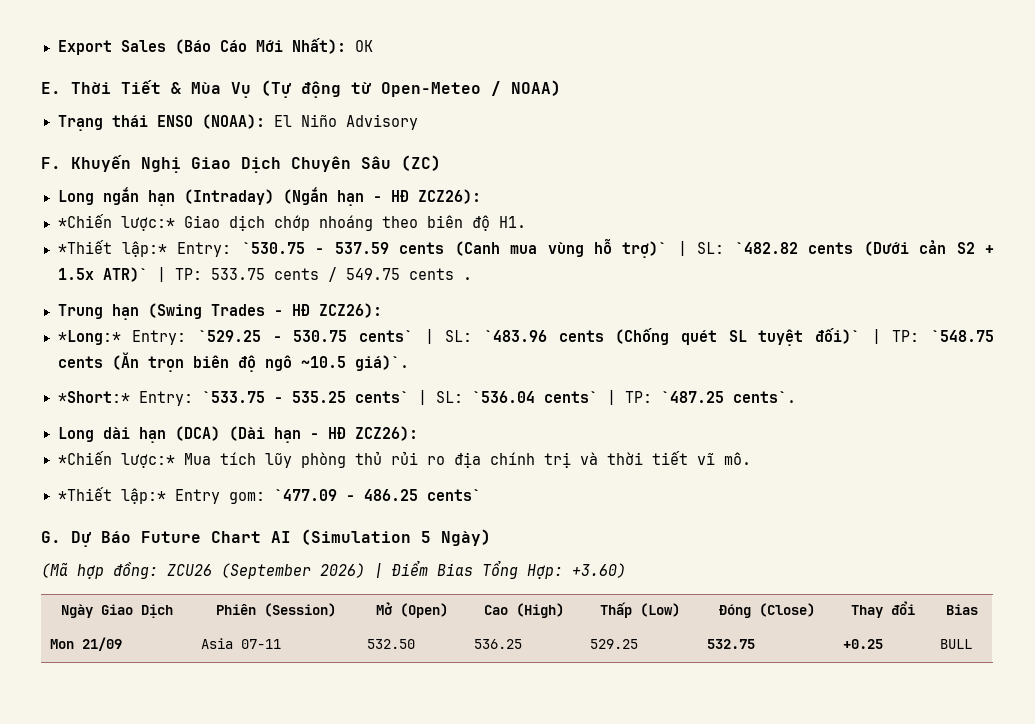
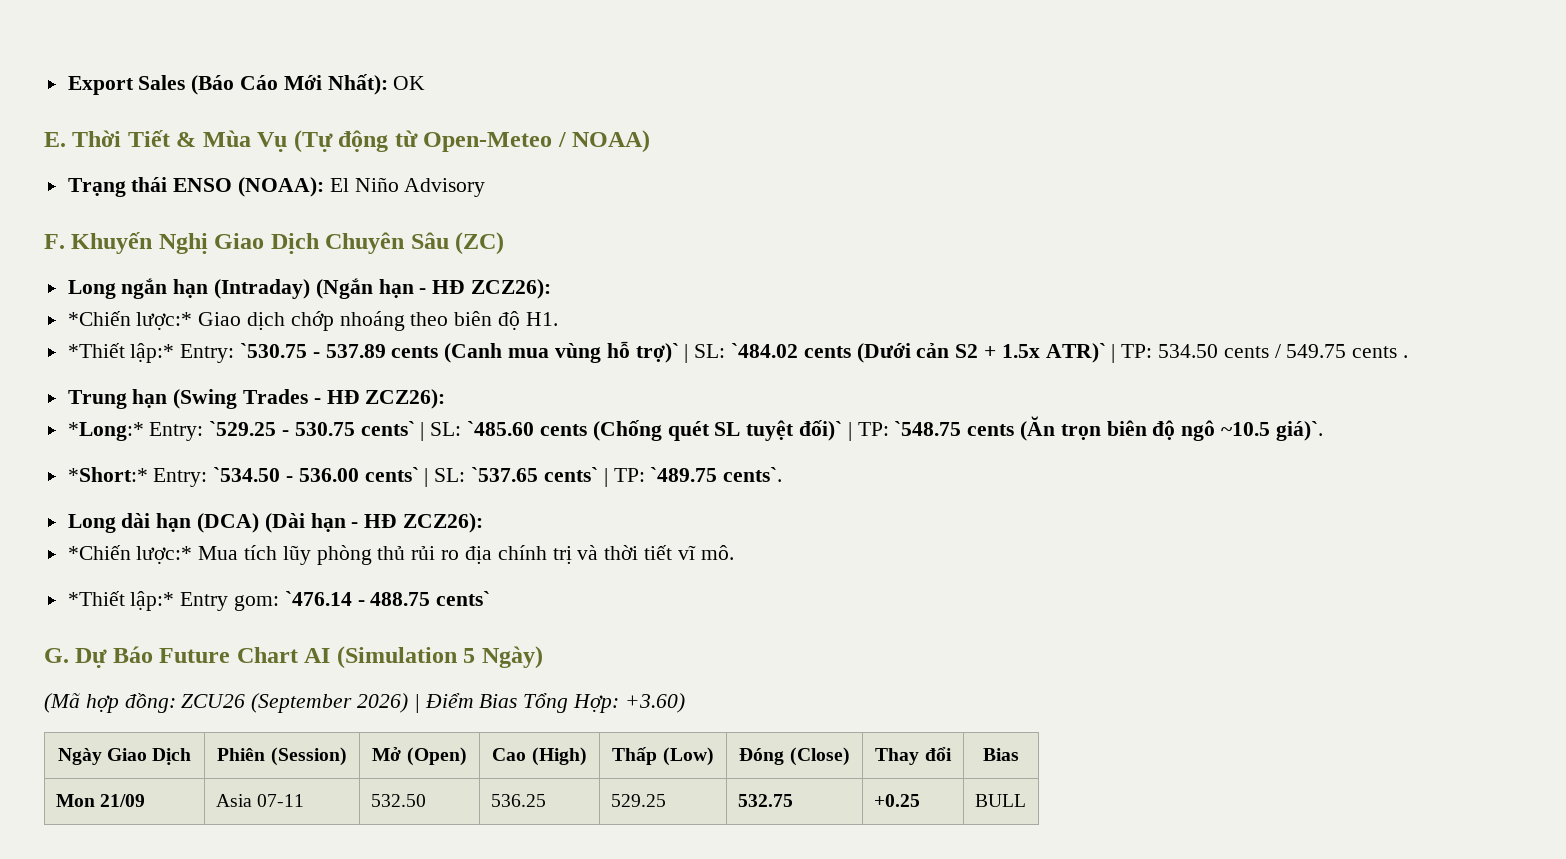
- *Thiết lập:* Entry: `530.75 - 537.59 cents (Canh mua vùng hỗ trợ)` | SL: `482.82 cents (Dưới cản S2 + 1.5x ATR)` | TP: 533.75 cents / 549.75 cents .
+ *Thiết lập:* Entry: `530.75 - 537.89 cents (Canh mua vùng hỗ trợ)` | SL: `484.02 cents (Dưới cản S2 + 1.5x ATR)` | TP: 534.50 cents / 549.75 cents .
- *Long:* Entry: `529.25 - 530.75 cents` | SL: `483.96 cents (Chống quét SL tuyệt đối)` | TP: `548.75 cents (Ăn trọn biên độ ngô ~10.5 giá)`.
+ *Long:* Entry: `529.25 - 530.75 cents` | SL: `485.60 cents (Chống quét SL tuyệt đối)` | TP: `548.75 cents (Ăn trọn biên độ ngô ~10.5 giá)`.
- *Short:* Entry: `533.75 - 535.25 cents` | SL: `536.04 cents` | TP: `487.25 cents`.
+ *Short:* Entry: `534.50 - 536.00 cents` | SL: `537.65 cents` | TP: `489.75 cents`.
- *Thiết lập:* Entry gom: `477.09 - 486.25 cents`
+ *Thiết lập:* Entry gom: `476.14 - 488.75 cents`

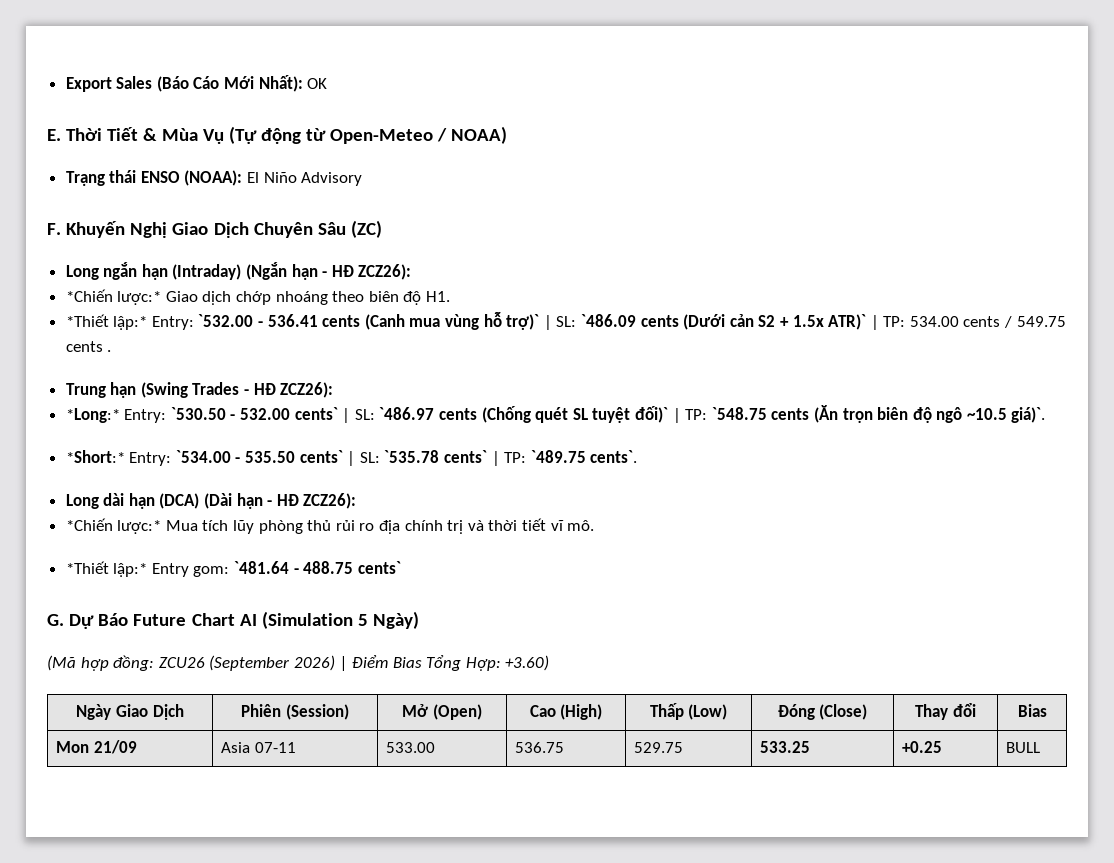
- *Thiết lập:* Entry: `530.75 - 537.89 cents (Canh mua vùng hỗ trợ)` | SL: `484.02 cents (Dưới cản S2 + 1.5x ATR)` | TP: 534.50 cents / 549.75 cents .
+ *Thiết lập:* Entry: `532.00 - 536.41 cents (Canh mua vùng hỗ trợ)` | SL: `486.09 cents (Dưới cản S2 + 1.5x ATR)` | TP: 534.00 cents / 549.75 cents .
- *Long:* Entry: `529.25 - 530.75 cents` | SL: `485.60 cents (Chống quét SL tuyệt đối)` | TP: `548.75 cents (Ăn trọn biên độ ngô ~10.5 giá)`.
+ *Long:* Entry: `530.50 - 532.00 cents` | SL: `486.97 cents (Chống quét SL tuyệt đối)` | TP: `548.75 cents (Ăn trọn biên độ ngô ~10.5 giá)`.
- *Short:* Entry: `534.50 - 536.00 cents` | SL: `537.65 cents` | TP: `489.75 cents`.
+ *Short:* Entry: `534.00 - 535.50 cents` | SL: `535.78 cents` | TP: `489.75 cents`.
- *Thiết lập:* Entry gom: `476.14 - 488.75 cents`
+ *Thiết lập:* Entry gom: `481.64 - 488.75 cents`
- Mon 21/09 | Asia 07-11 | 532.50 | 536.25 | 529.25 | 532.75 | +0.25 | BULL
+ Mon 21/09 | Asia 07-11 | 533.00 | 536.75 | 529.75 | 533.25 | +0.25 | BULL

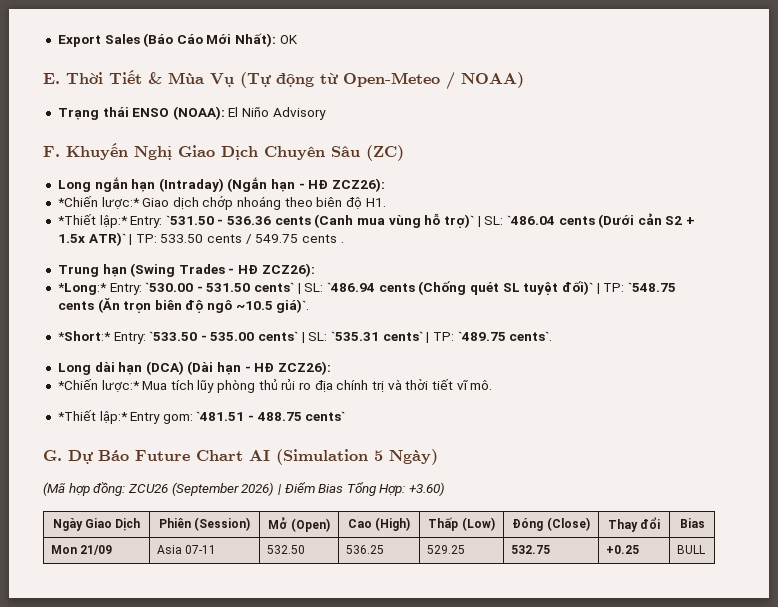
- *Thiết lập:* Entry: `532.00 - 536.41 cents (Canh mua vùng hỗ trợ)` | SL: `486.09 cents (Dưới cản S2 + 1.5x ATR)` | TP: 534.00 cents / 549.75 cents .
+ *Thiết lập:* Entry: `531.50 - 536.36 cents (Canh mua vùng hỗ trợ)` | SL: `486.04 cents (Dưới cản S2 + 1.5x ATR)` | TP: 533.50 cents / 549.75 cents .
- *Long:* Entry: `530.50 - 532.00 cents` | SL: `486.97 cents (Chống quét SL tuyệt đối)` | TP: `548.75 cents (Ăn trọn biên độ ngô ~10.5 giá)`.
+ *Long:* Entry: `530.00 - 531.50 cents` | SL: `486.94 cents (Chống quét SL tuyệt đối)` | TP: `548.75 cents (Ăn trọn biên độ ngô ~10.5 giá)`.
- *Short:* Entry: `534.00 - 535.50 cents` | SL: `535.78 cents` | TP: `489.75 cents`.
+ *Short:* Entry: `533.50 - 535.00 cents` | SL: `535.31 cents` | TP: `489.75 cents`.
- *Thiết lập:* Entry gom: `481.64 - 488.75 cents`
+ *Thiết lập:* Entry gom: `481.51 - 488.75 cents`
- Mon 21/09 | Asia 07-11 | 533.00 | 536.75 | 529.75 | 533.25 | +0.25 | BULL
+ Mon 21/09 | Asia 07-11 | 532.50 | 536.25 | 529.25 | 532.75 | +0.25 | BULL

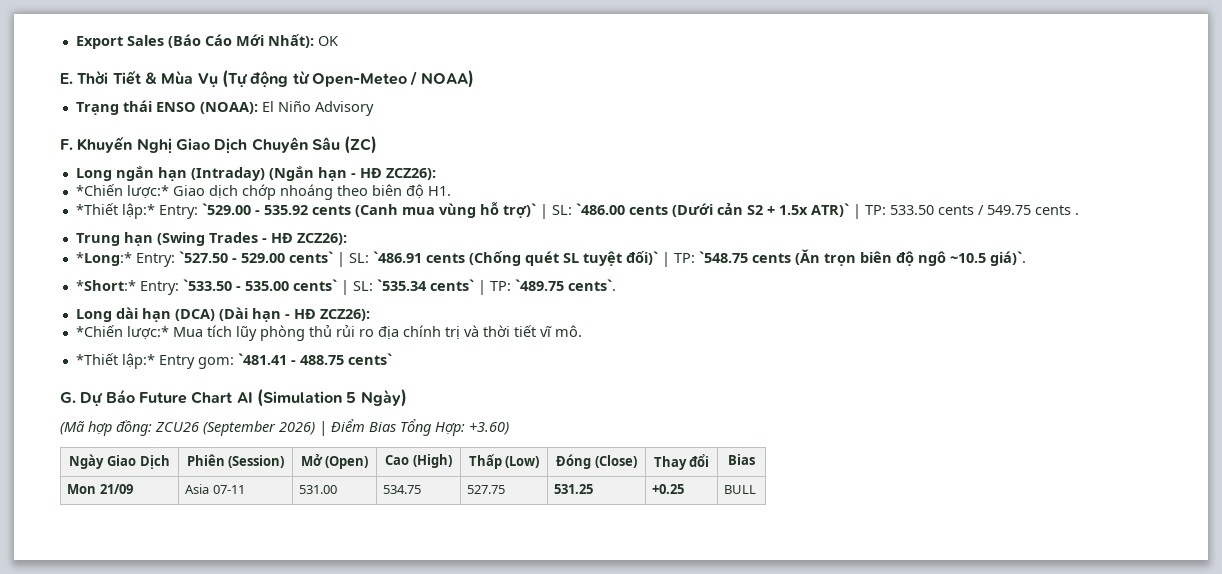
- *Thiết lập:* Entry: `531.50 - 536.36 cents (Canh mua vùng hỗ trợ)` | SL: `486.04 cents (Dưới cản S2 + 1.5x ATR)` | TP: 533.50 cents / 549.75 cents .
+ *Thiết lập:* Entry: `529.00 - 535.92 cents (Canh mua vùng hỗ trợ)` | SL: `486.00 cents (Dưới cản S2 + 1.5x ATR)` | TP: 533.50 cents / 549.75 cents .
- *Long:* Entry: `530.00 - 531.50 cents` | SL: `486.94 cents (Chống quét SL tuyệt đối)` | TP: `548.75 cents (Ăn trọn biên độ ngô ~10.5 giá)`.
+ *Long:* Entry: `527.50 - 529.00 cents` | SL: `486.91 cents (Chống quét SL tuyệt đối)` | TP: `548.75 cents (Ăn trọn biên độ ngô ~10.5 giá)`.
- *Short:* Entry: `533.50 - 535.00 cents` | SL: `535.31 cents` | TP: `489.75 cents`.
+ *Short:* Entry: `533.50 - 535.00 cents` | SL: `535.34 cents` | TP: `489.75 cents`.
- *Thiết lập:* Entry gom: `481.51 - 488.75 cents`
+ *Thiết lập:* Entry gom: `481.41 - 488.75 cents`
- Mon 21/09 | Asia 07-11 | 532.50 | 536.25 | 529.25 | 532.75 | +0.25 | BULL
+ Mon 21/09 | Asia 07-11 | 531.00 | 534.75 | 527.75 | 531.25 | +0.25 | BULL

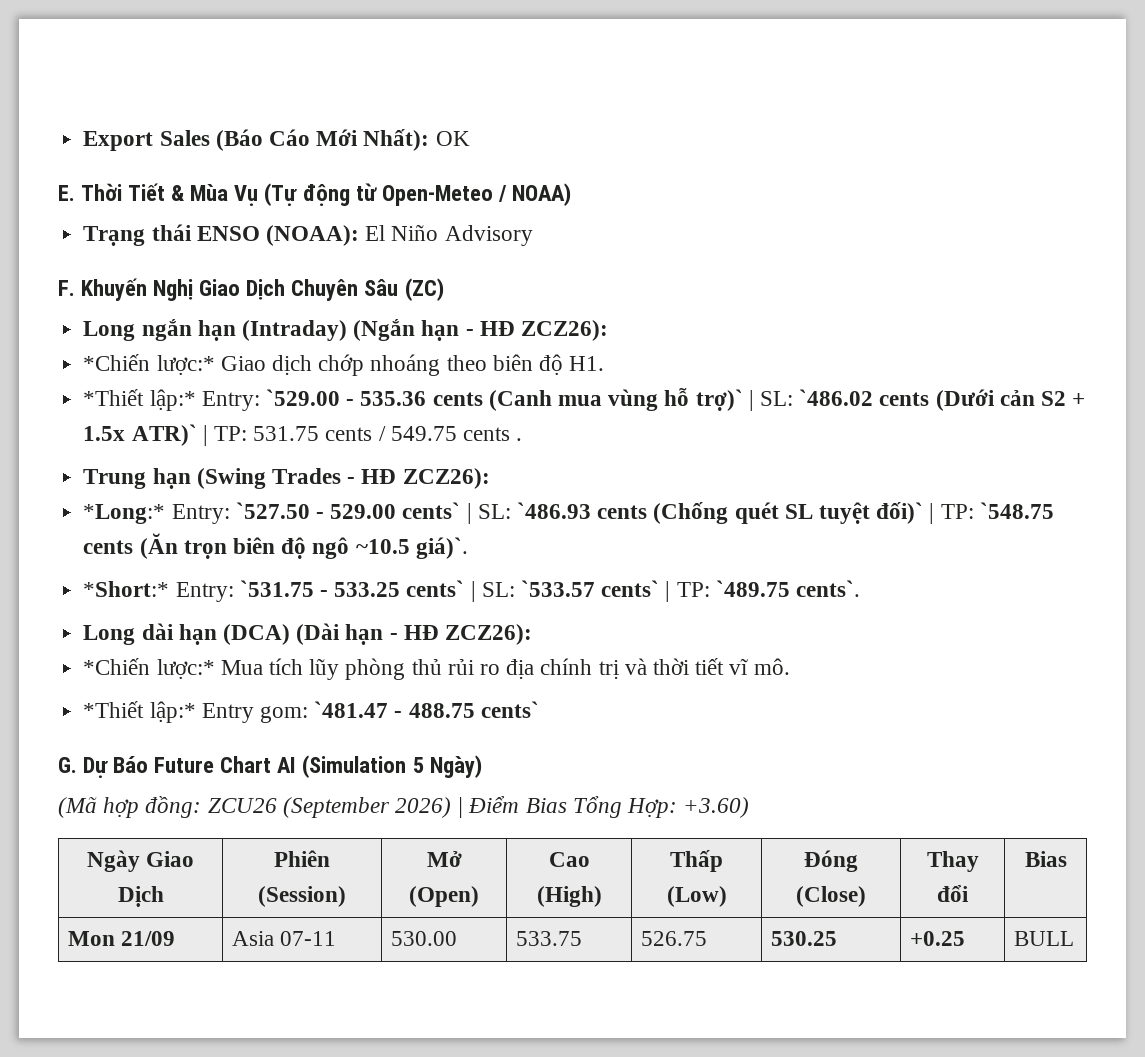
- *Thiết lập:* Entry: `529.00 - 535.92 cents (Canh mua vùng hỗ trợ)` | SL: `486.00 cents (Dưới cản S2 + 1.5x ATR)` | TP: 533.50 cents / 549.75 cents .
+ *Thiết lập:* Entry: `529.00 - 535.36 cents (Canh mua vùng hỗ trợ)` | SL: `486.02 cents (Dưới cản S2 + 1.5x ATR)` | TP: 531.75 cents / 549.75 cents .
- *Long:* Entry: `527.50 - 529.00 cents` | SL: `486.91 cents (Chống quét SL tuyệt đối)` | TP: `548.75 cents (Ăn trọn biên độ ngô ~10.5 giá)`.
+ *Long:* Entry: `527.50 - 529.00 cents` | SL: `486.93 cents (Chống quét SL tuyệt đối)` | TP: `548.75 cents (Ăn trọn biên độ ngô ~10.5 giá)`.
- *Short:* Entry: `533.50 - 535.00 cents` | SL: `535.34 cents` | TP: `489.75 cents`.
+ *Short:* Entry: `531.75 - 533.25 cents` | SL: `533.57 cents` | TP: `489.75 cents`.
- *Thiết lập:* Entry gom: `481.41 - 488.75 cents`
+ *Thiết lập:* Entry gom: `481.47 - 488.75 cents`
- Mon 21/09 | Asia 07-11 | 531.00 | 534.75 | 527.75 | 531.25 | +0.25 | BULL
+ Mon 21/09 | Asia 07-11 | 530.00 | 533.75 | 526.75 | 530.25 | +0.25 | BULL

